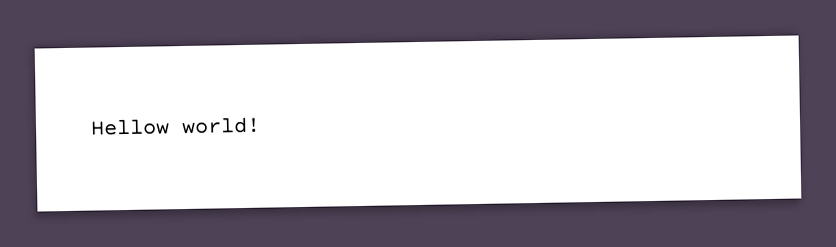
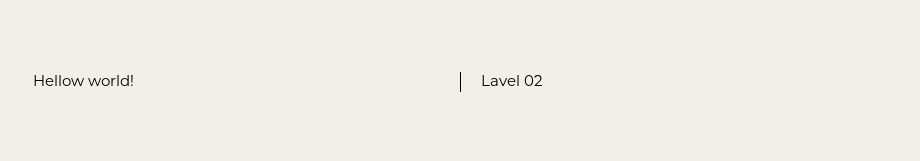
+ Lavel 02

